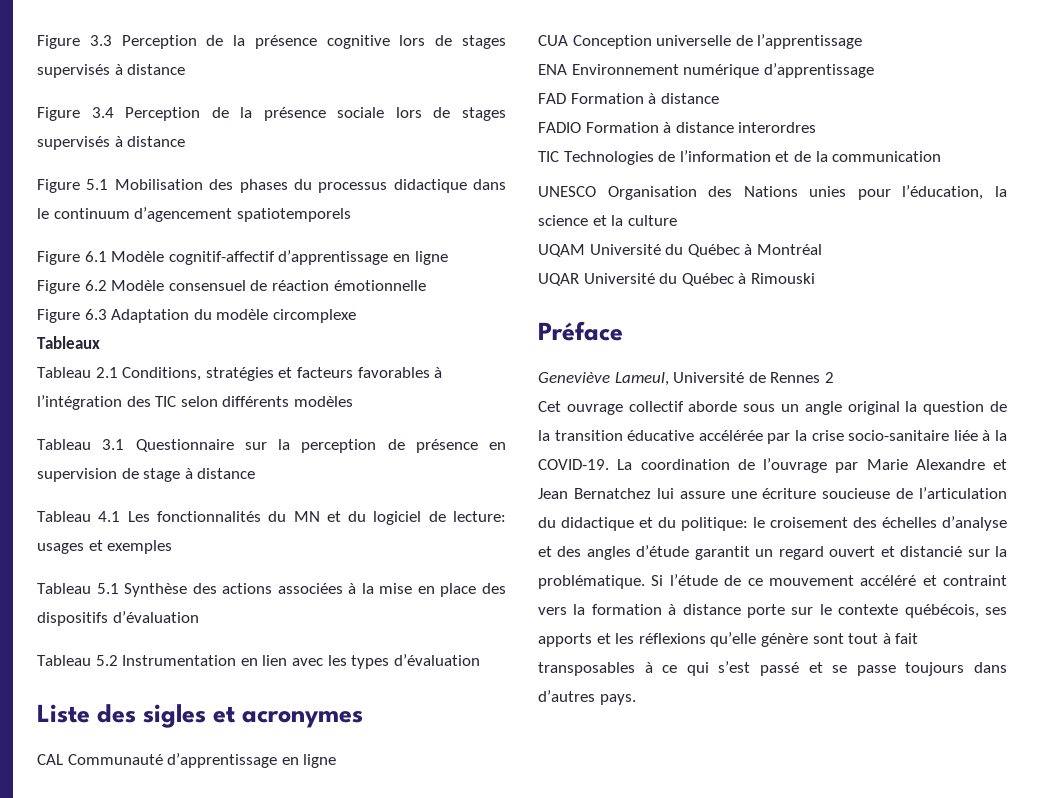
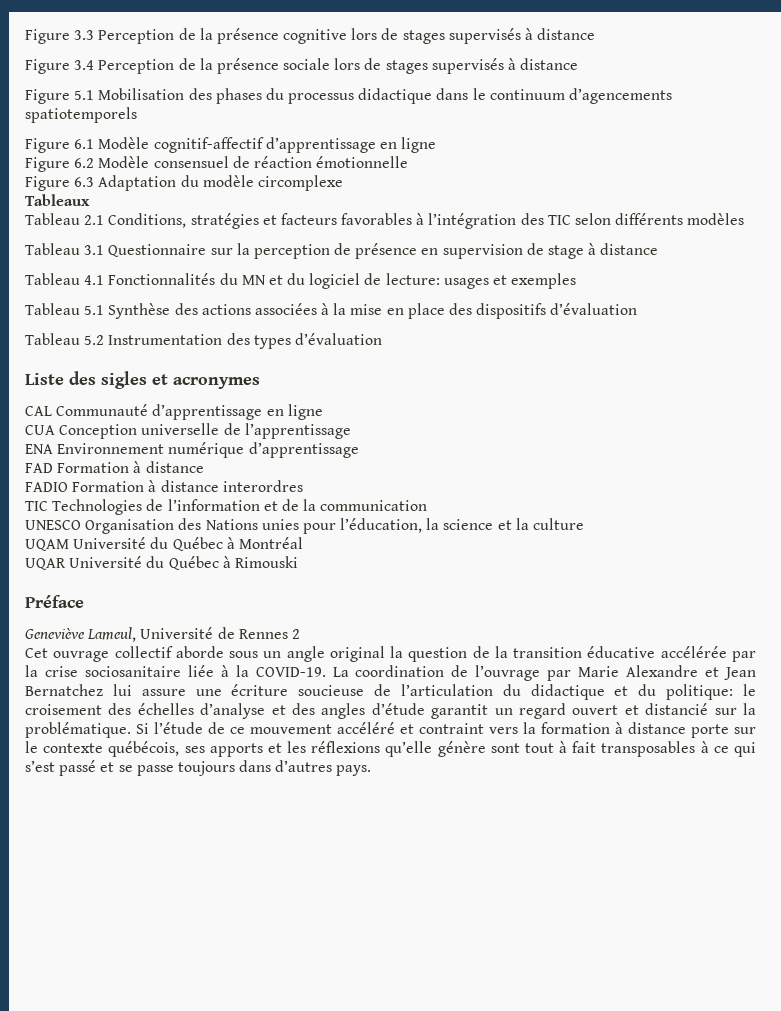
- Figure 5.1 Mobilisation des phases du processus didactique dans le continuum d’agencement spatiotemporels
+ Figure 5.1 Mobilisation des phases du processus didactique dans le continuum d’agencements spatiotemporels
- Tableau 4.1 Les fonctionnalités du MN et du logiciel de lecture: usages et exemples
+ Tableau 4.1 Fonctionnalités du MN et du logiciel de lecture: usages et exemples
- Tableau 5.2 Instrumentation en lien avec les types d’évaluation
+ Tableau 5.2 Instrumentation des types d’évaluation
- Cet ouvrage collectif aborde sous un angle original la question de la transition éducative accélérée par la crise socio-sanitaire liée à la COVID-19.
+ Cet ouvrage collectif aborde sous un angle original la question de la transition éducative accélérée par la crise sociosanitaire liée à la COVID-19.

